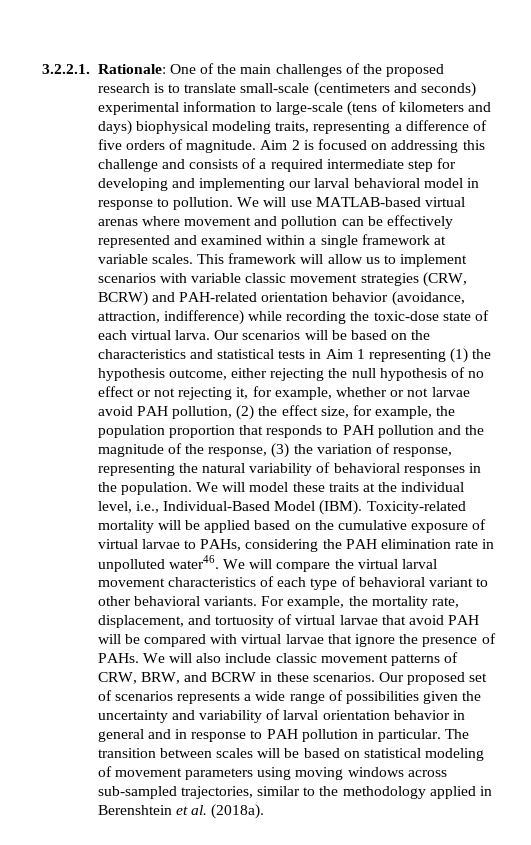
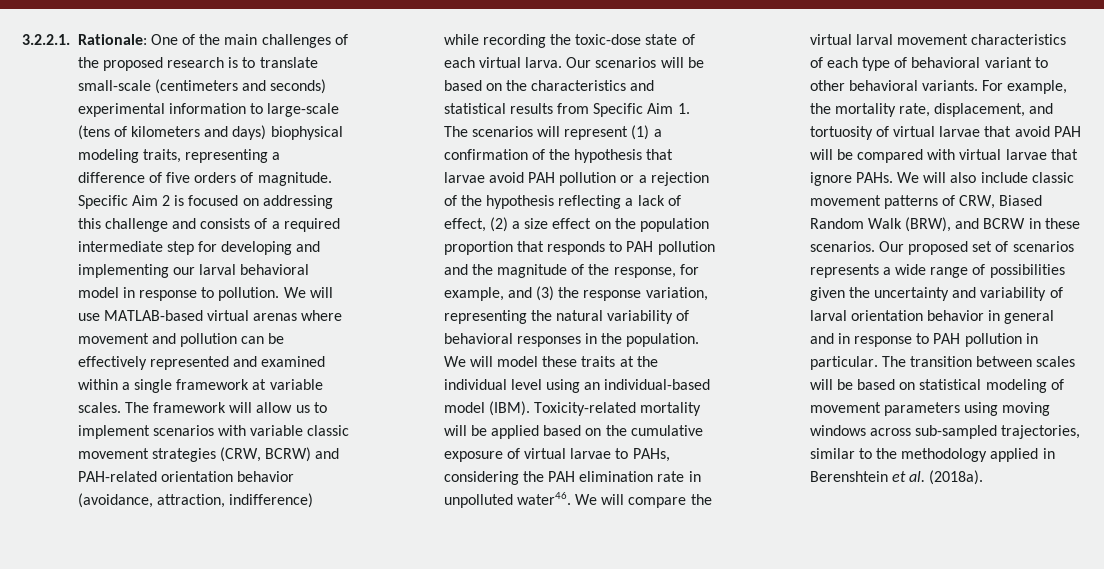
- Aim 2 is focused on addressing this challenge and consists of a required intermediate step for developing and implementing our larval behavioral model in response to pollution.
+ Specific Aim 2 is focused on addressing this challenge and consists of a required intermediate step for developing and implementing our larval behavioral model in response to pollution.
- This framework will allow us to implement scenarios with variable classic movement strategies (CRW, BCRW) and PAH-related orientation behavior (avoidance, attraction, indifference) while recording the toxic-dose state of each virtual larva.
+ The framework will allow us to implement scenarios with variable classic movement strategies (CRW, BCRW) and PAH-related orientation behavior (avoidance, attraction, indifference) while recording the toxic-dose state of each virtual larva.
- Our scenarios will be based on the characteristics and statistical tests in Aim 1 representing (1) the hypothesis outcome, either rejecting the null hypothesis of no effect or not rejecting it, for example, whether or not larvae avoid PAH pollution, (2) the effect size, for example, the population proportion that responds to PAH pollution and the magnitude of the response, (3) the variation of response, representing the natural variability of behavioral responses in the population.
+ Our scenarios will be based on the characteristics and statistical results from Specific Aim 1. The scenarios will represent (1) a confirmation of the hypothesis that larvae avoid PAH pollution or a rejection of the hypothesis reflecting a lack of effect, (2) a size effect on the population proportion that responds to PAH pollution and the magnitude of the response, for example, and (3) the response variation, representing the natural variability of behavioral responses in the population.
- We will model these traits at the individual level, i.e., Individual-Based Model (IBM).
+ We will model these traits at the individual level using an individual-based model (IBM).
- For example, the mortality rate, displacement, and tortuosity of virtual larvae that avoid PAH will be compared with virtual larvae that ignore the presence of PAHs.
+ For example, the mortality rate, displacement, and tortuosity of virtual larvae that avoid PAH will be compared with virtual larvae that ignore PAHs.
- We will also include classic movement patterns of CRW, BRW, and BCRW in these scenarios.
+ We will also include classic movement patterns of CRW, Biased Random Walk (BRW), and BCRW in these scenarios.

